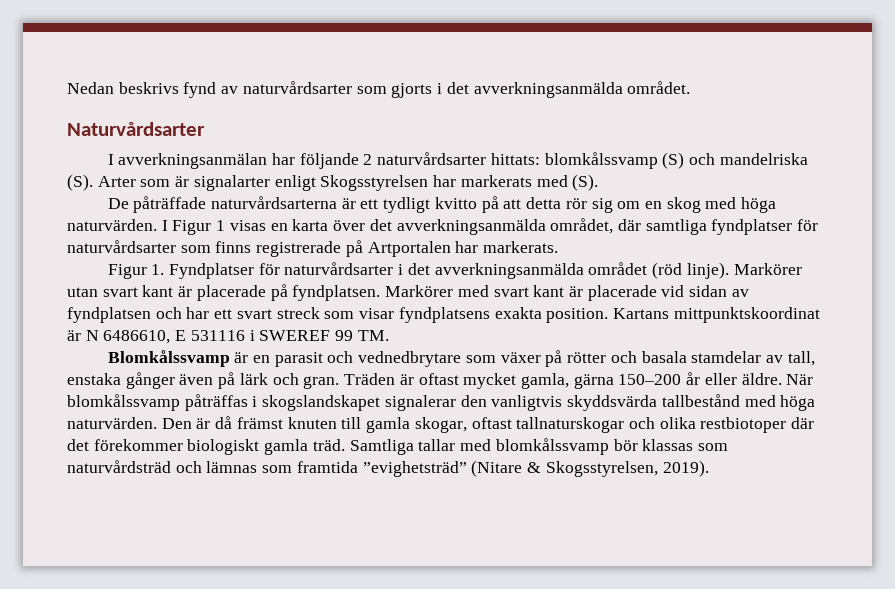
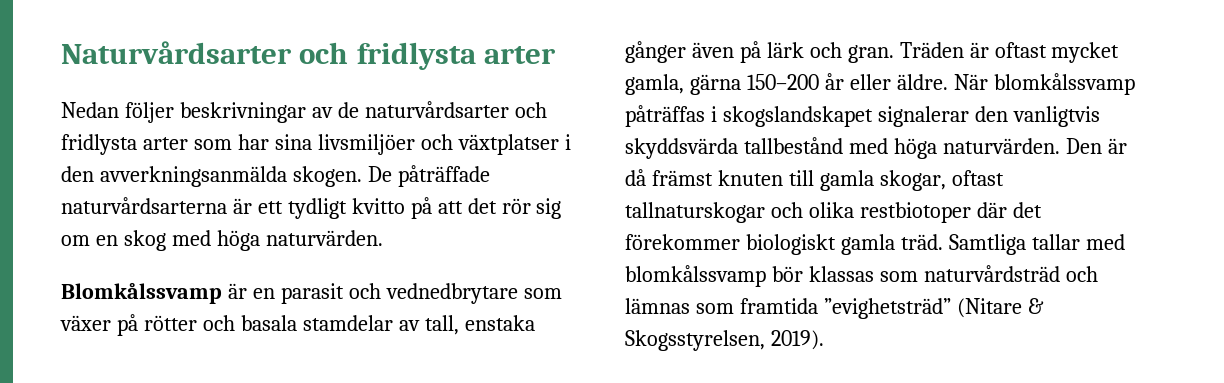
- Nedan beskrivs fynd av naturvårdsarter som gjorts i det avverkningsanmälda området.
- Naturvårdsarter
- I avverkningsanmälan har följande 2 naturvårdsarter hittats: blomkålssvamp (S) och mandelriska (S). Arter som är signalarter enligt Skogsstyrelsen har markerats med (S).
- De påträffade naturvårdsarterna är ett tydligt kvitto på att detta rör sig om en skog med höga naturvärden. I Figur 1 visas en karta över det avverkningsanmälda området, där samtliga fyndplatser för naturvårdsarter som finns registrerade på Artportalen har markerats.
- Figur 1. Fyndplatser för naturvårdsarter i det avverkningsanmälda området (röd linje). Markörer utan svart kant är placerade på fyndplatsen. Markörer med svart kant är placerade vid sidan av fyndplatsen och har ett svart streck som visar fyndplatsens exakta position. Kartans mittpunktskoordinat är N 6486610, E 531116 i SWEREF 99 TM.
+ Naturvårdsarter och fridlysta arter
+ Nedan följer beskrivningar av de naturvårdsarter och fridlysta arter som har sina livsmiljöer och växtplatser i den avverkningsanmälda skogen. De påträffade naturvårdsarterna är ett tydligt kvitto på att det rör sig om en skog med höga naturvärden.

